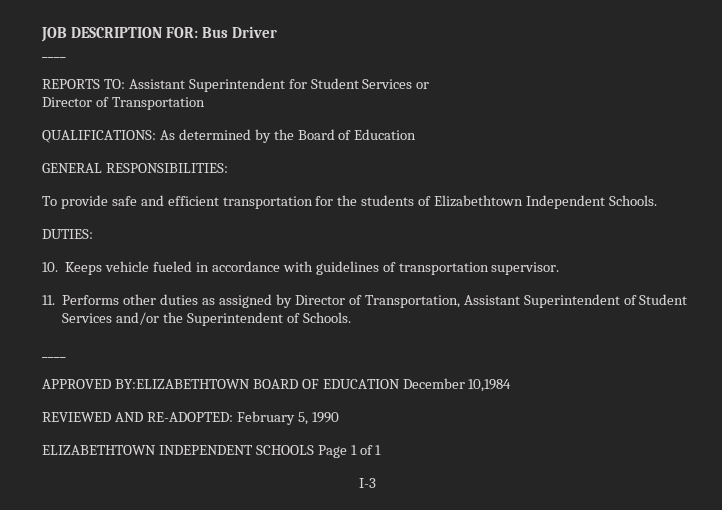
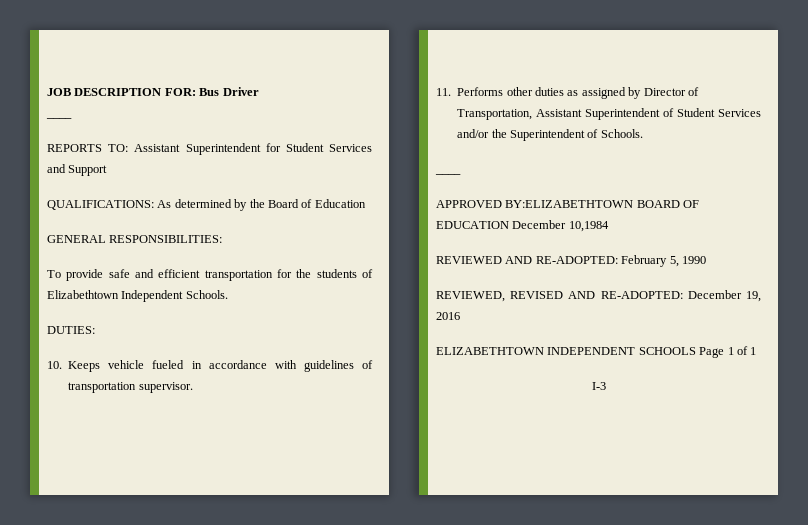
- REPORTS TO: Assistant Superintendent for Student Services or
- Director of Transportation
+ REPORTS TO: Assistant Superintendent for Student Services and Support
+ REVIEWED, REVISED AND RE-ADOPTED: December 19, 2016

